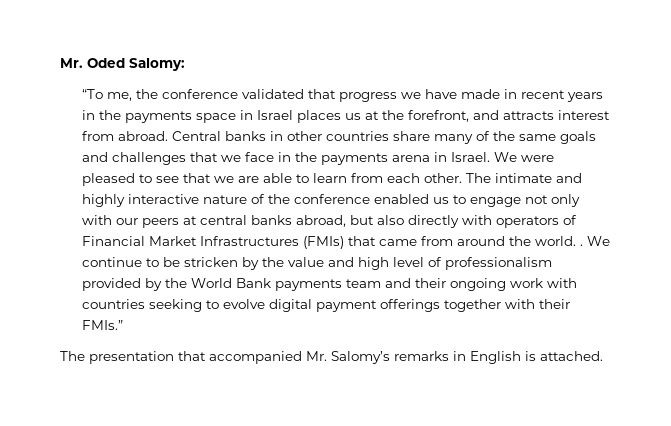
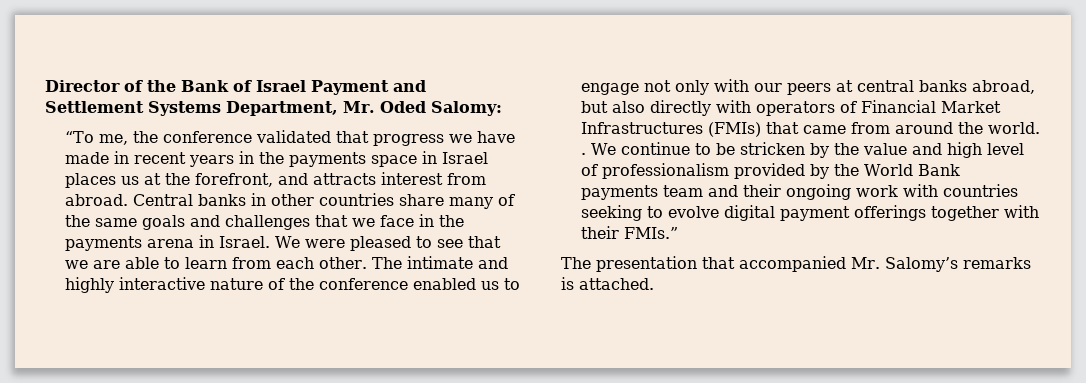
- Mr. Oded Salomy:
+ Director of the Bank of Israel Payment and Settlement Systems Department, Mr. Oded Salomy:
- The presentation that accompanied Mr. Salomy’s remarks in English is attached.
+ The presentation that accompanied Mr. Salomy’s remarks is attached.

